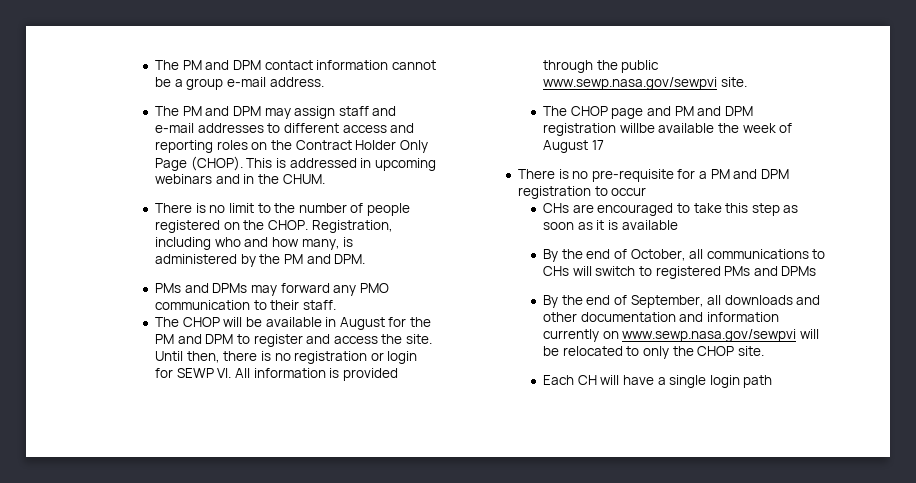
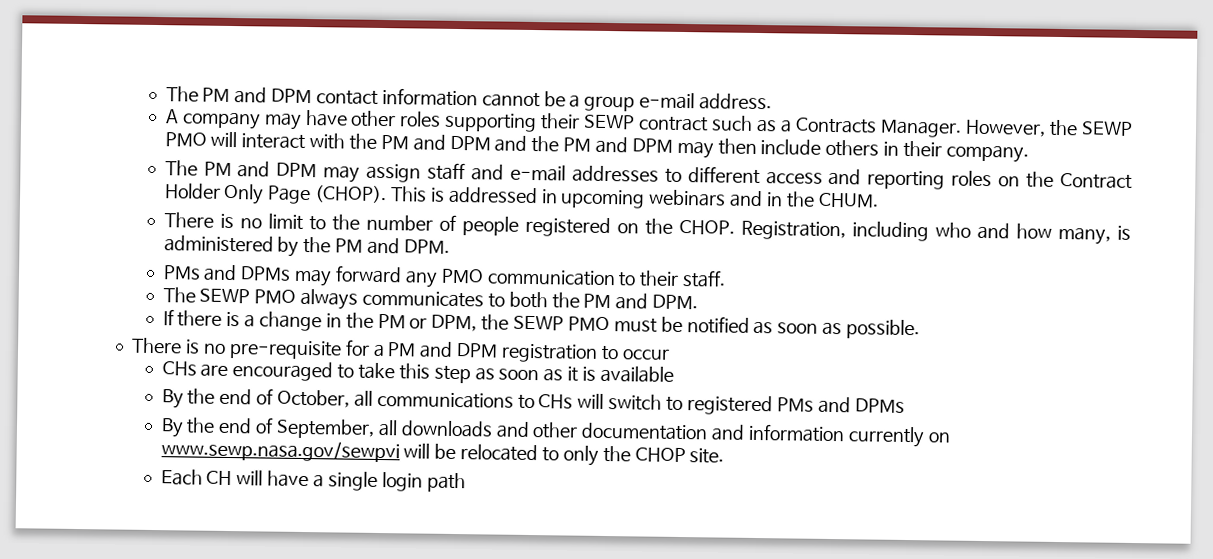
+ A company may have other roles supporting their SEWP contract such as a Contracts Manager. However, the SEWP PMO will interact with the PM and DPM and the PM and DPM may then include others in their company.
- The CHOP will be available in August for the PM and DPM to register and access the site. Until then, there is no registration or login for SEWP VI. All information is provided through the public www.sewp.nasa.gov/sewpvi site.
- The CHOP page and PM and DPM registration willbe available the week of August 17
+ The SEWP PMO always communicates to both the PM and DPM.
+ If there is a change in the PM or DPM, the SEWP PMO must be notified as soon as possible.

